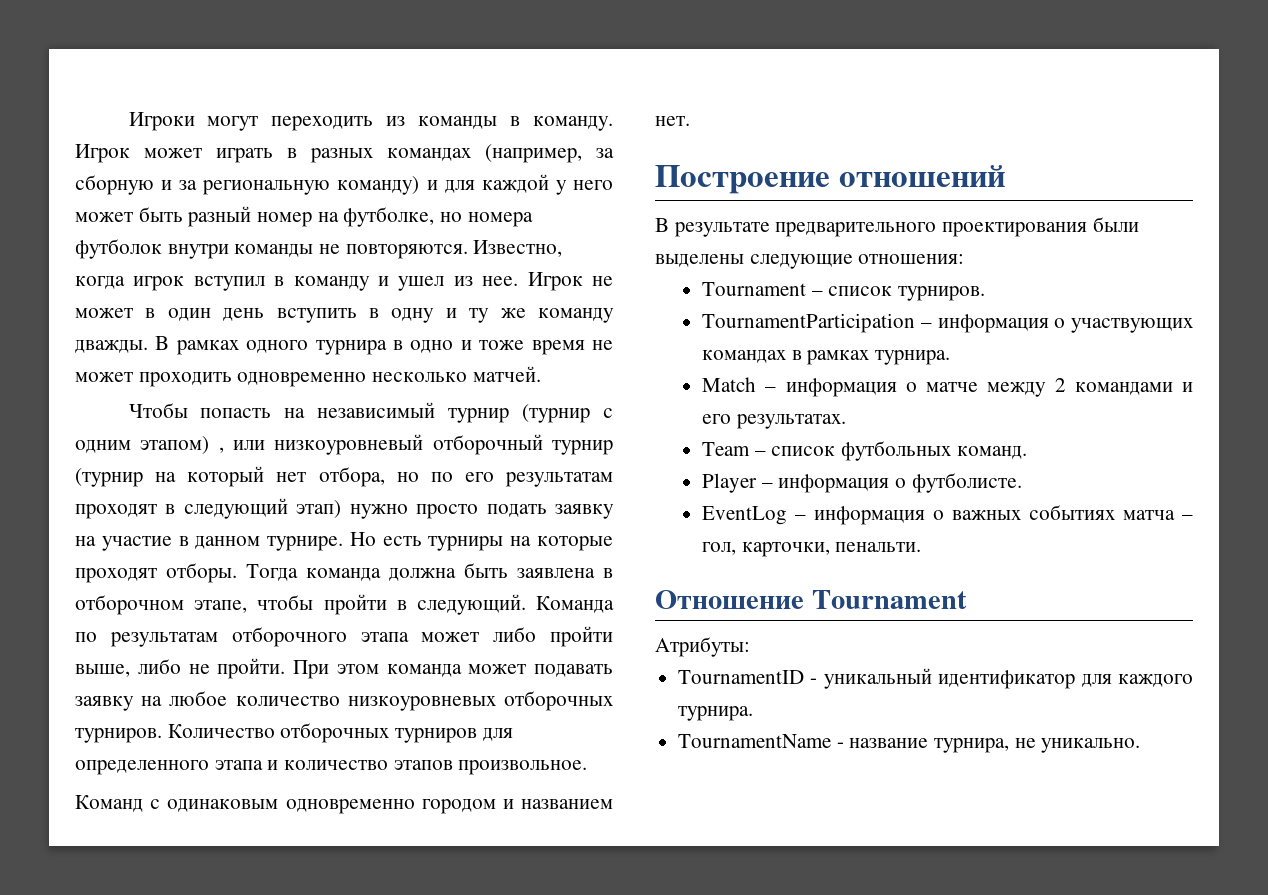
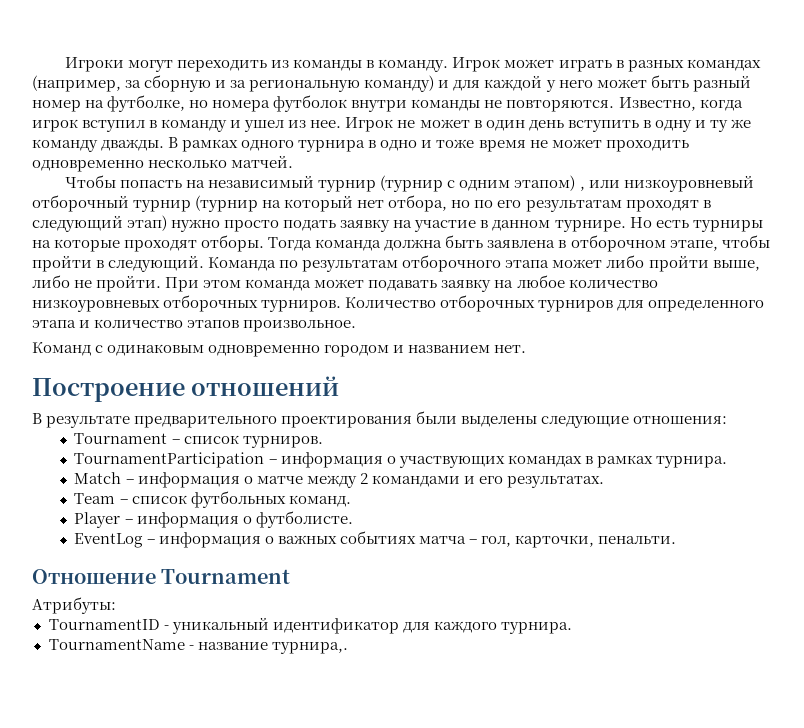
- TournamentName - название турнира, не уникально.
+ TournamentName - название турнира,.

